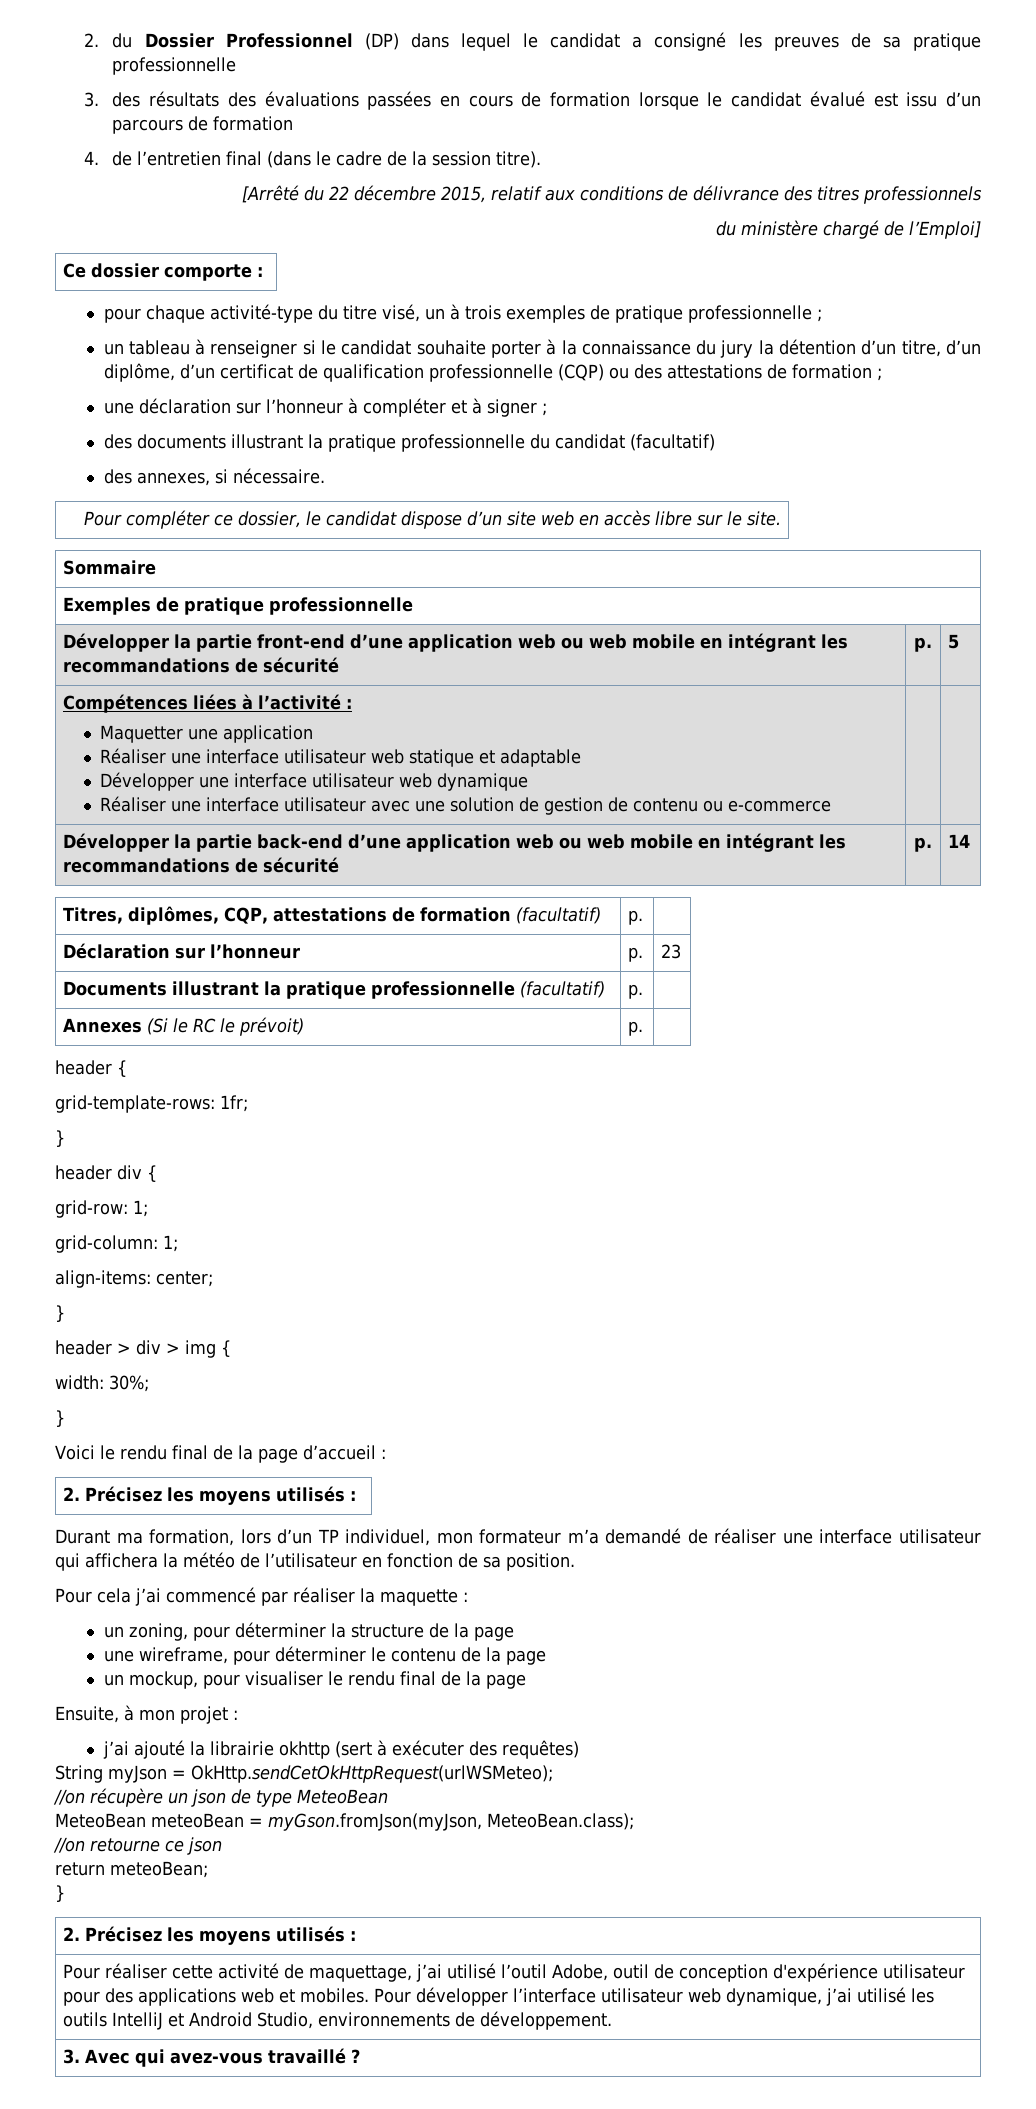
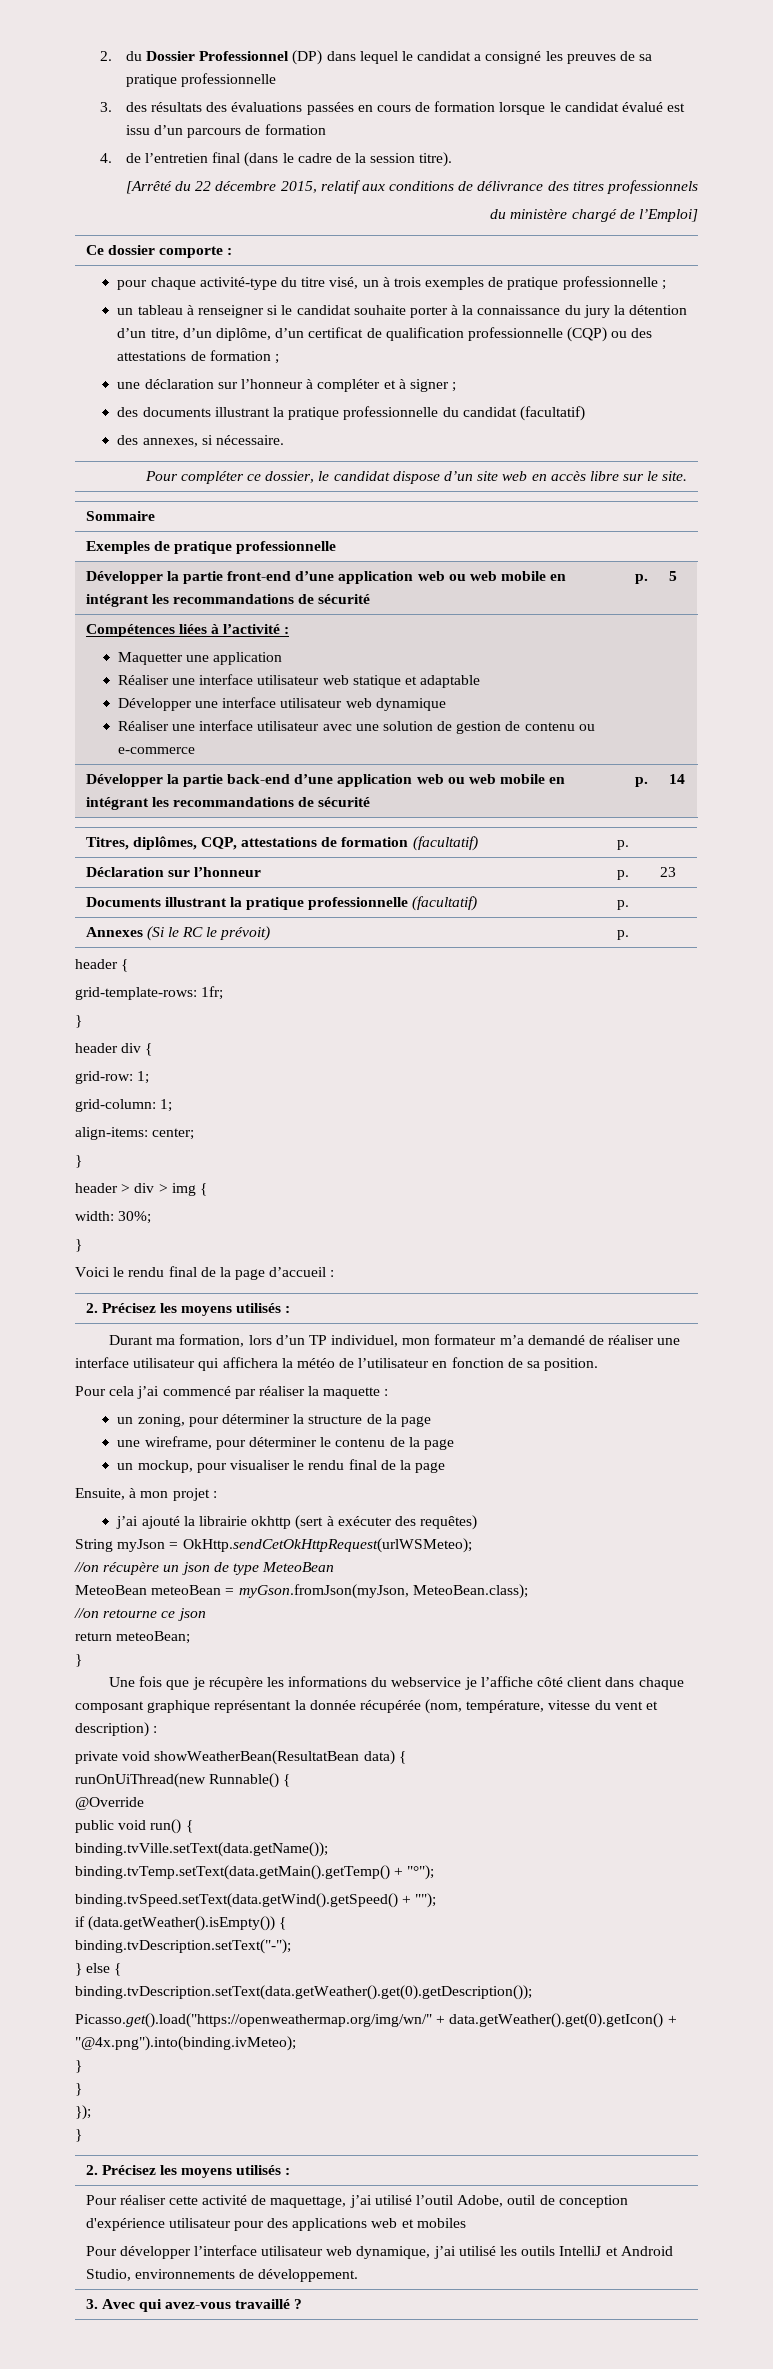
+ Une fois que je récupère les informations du webservice je l’affiche côté client dans chaque composant graphique représentant la donnée récupérée (nom, température, vitesse du vent et description) :
+ private void showWeatherBean(ResultatBean data) {
+ runOnUiThread(new Runnable() {
+ @Override
+ public void run() {
+ binding.tvVille.setText(data.getName());
+ binding.tvTemp.setText(data.getMain().getTemp() + "°");
+ binding.tvSpeed.setText(data.getWind().getSpeed() + "");
+ if (data.getWeather().isEmpty()) {
+ binding.tvDescription.setText("-");
+ } else {
+ binding.tvDescription.setText(data.getWeather().get(0).getDescription());
+ Picasso.get().load("https://openweathermap.org/img/wn/" + data.getWeather().get(0).getIcon() + "@4x.png").into(binding.ivMeteo);
+ }
+ }
+ });
+ }
- Pour réaliser cette activité de maquettage, j’ai utilisé l’outil Adobe, outil de conception d'expérience utilisateur pour des applications web et mobiles. Pour développer l’interface utilisateur web dynamique, j’ai utilisé les outils IntelliJ et Android Studio, environnements de développement.
+ Pour réaliser cette activité de maquettage, j’ai utilisé l’outil Adobe, outil de conception d'expérience utilisateur pour des applications web et mobiles
+ Pour développer l’interface utilisateur web dynamique, j’ai utilisé les outils IntelliJ et Android Studio, environnements de développement.

